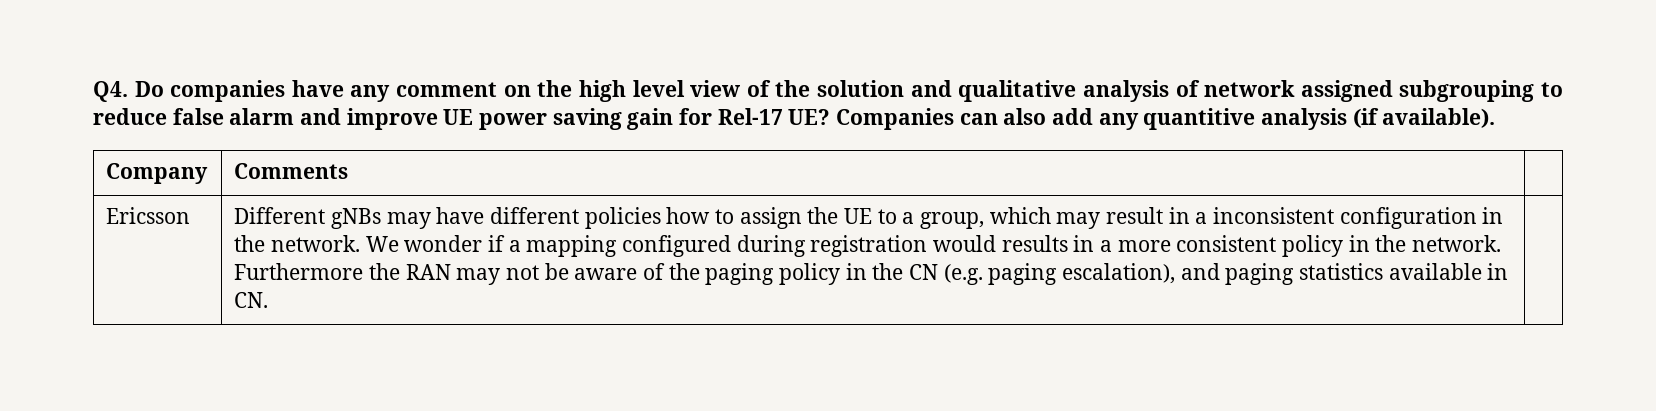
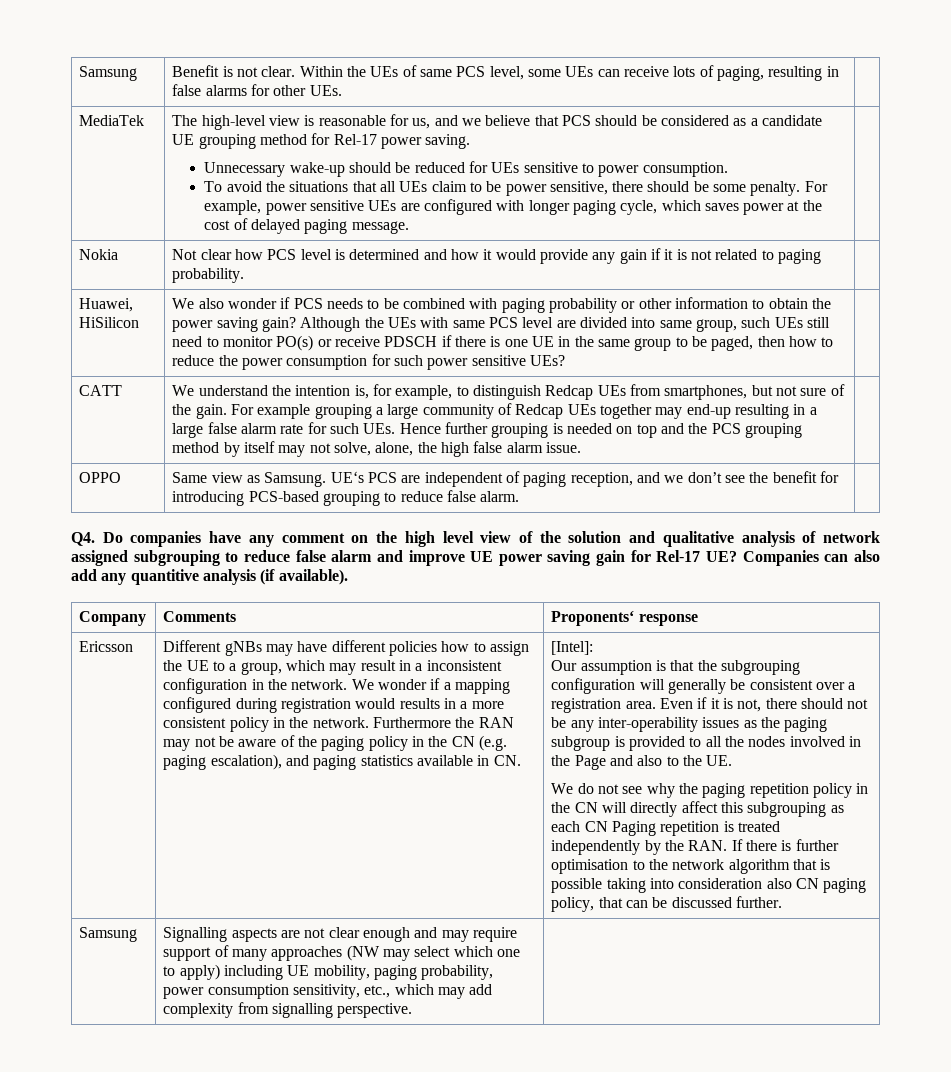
+ Samsung | Benefit is not clear. Within the UEs of same PCS level, some UEs can receive lots of paging, resulting in false alarms for other UEs. |
+ MediaTek | The high-level view is reasonable for us, and we believe that PCS should be considered as a candidate UE grouping method for Rel-17 power saving.
+ Unnecessary wake-up should be reduced for UEs sensitive to power consumption.
+ To avoid the situations that all UEs claim to be power sensitive, there should be some penalty. For example, power sensitive UEs are configured with longer paging cycle, which saves power at the cost of delayed paging message. |
+ Nokia | Not clear how PCS level is determined and how it would provide any gain if it is not related to paging probability. |
+ Huawei, HiSilicon | We also wonder if PCS needs to be combined with paging probability or other information to obtain the power saving gain? Although the UEs with same PCS level are divided into same group, such UEs still need to monitor PO(s) or receive PDSCH if there is one UE in the same group to be paged, then how to reduce the power consumption for such power sensitive UEs? |
+ CATT | We understand the intention is, for example, to distinguish Redcap UEs from smartphones, but not sure of the gain. For example grouping a large community of Redcap UEs together may end-up resulting in a large false alarm rate for such UEs. Hence further grouping is needed on top and the PCS grouping method by itself may not solve, alone, the high false alarm issue. |
+ OPPO | Same view as Samsung. UE‘s PCS are independent of paging reception, and we don’t see the benefit for introducing PCS-based grouping to reduce false alarm. |
- Company | Comments |
+ Company | Comments | Proponents‘ response
+ [Intel]:
+ Our assumption is that the subgrouping configuration will generally be consistent over a registration area. Even if it is not, there should not be any inter-operability issues as the paging subgroup is provided to all the nodes involved in the Page and also to the UE.
+ We do not see why the paging repetition policy in the CN will directly affect this subgrouping as each CN Paging repetition is treated independently by the RAN. If there is further optimisation to the network algorithm that is possible taking into consideration also CN paging policy, that can be discussed further.
+ Samsung | Signalling aspects are not clear enough and may require support of many approaches (NW may select which one to apply) including UE mobility, paging probability, power consumption sensitivity, etc., which may add complexity from signalling perspective. |

